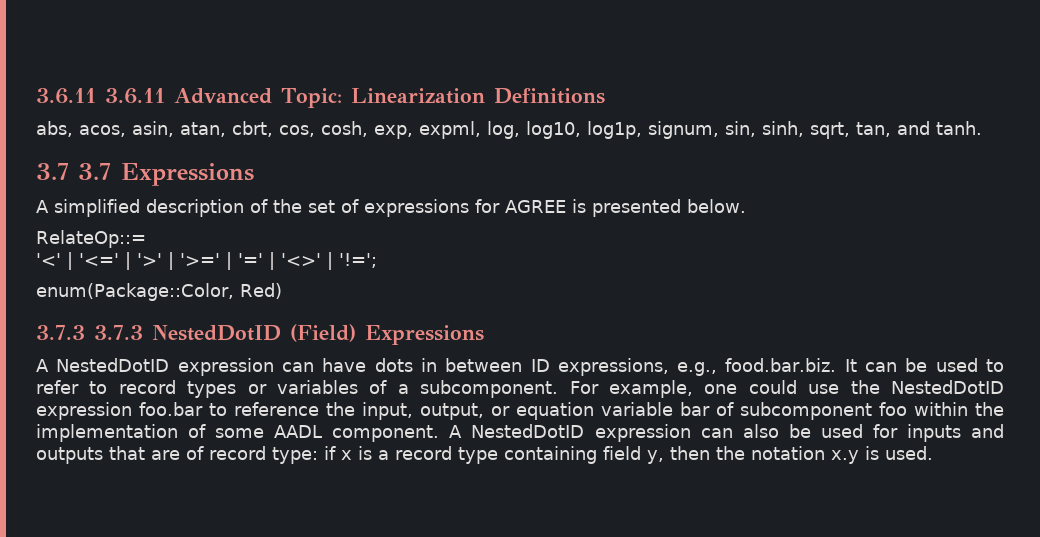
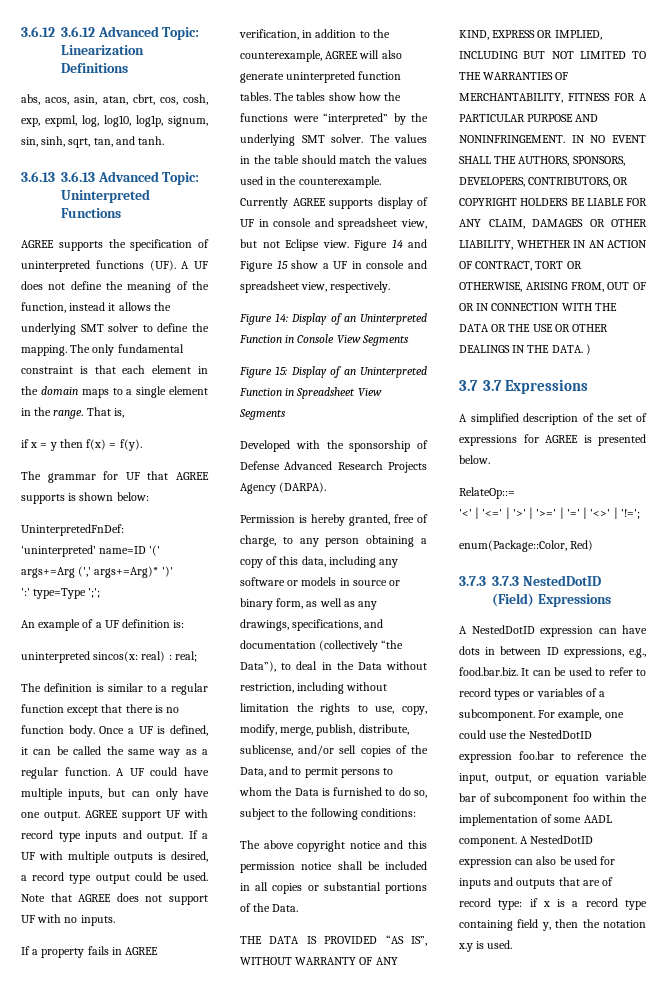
- 3.6.11 3.6.11 Advanced Topic: Linearization Definitions
+ 3.6.12 3.6.12 Advanced Topic: Linearization Definitions
+ 3.6.13 3.6.13 Advanced Topic: Uninterpreted Functions
+ AGREE supports the specification of uninterpreted functions (UF). A UF does not define the meaning of the function, instead it allows the underlying SMT solver to define the mapping. The only fundamental constraint is that each element in the domain maps to a single element in the range. That is,
+ if x = y then f(x) = f(y).
+ The grammar for UF that AGREE supports is shown below:
+ UninterpretedFnDef:
+ 'uninterpreted' name=ID '(' args+=Arg (',' args+=Arg)* ')'
+ ':' type=Type ';';
+ An example of a UF definition is:
+ uninterpreted sincos(x: real) : real;
+ The definition is similar to a regular function except that there is no function body. Once a UF is defined, it can be called the same way as a regular function. A UF could have multiple inputs, but can only have one output. AGREE support UF with record type inputs and output. If a UF with multiple outputs is desired, a record type output could be used. Note that AGREE does not support UF with no inputs.
+ If a property fails in AGREE verification, in addition to the counterexample, AGREE will also generate uninterpreted function tables. The tables show how the functions were “interpreted” by the underlying SMT solver. The values in the table should match the values used in the counterexample. Currently AGREE supports display of UF in console and spreadsheet view, but not Eclipse view. Figure 14 and Figure 15 show a UF in console and spreadsheet view, respectively.
+ Figure 14: Display of an Uninterpreted Function in Console View Segments
+ Figure 15: Display of an Uninterpreted Function in Spreadsheet View Segments
+ Developed with the sponsorship of Defense Advanced Research Projects Agency (DARPA).
+ Permission is hereby granted, free of charge, to any person obtaining a copy of this data, including any software or models in source or binary form, as well as any drawings, specifications, and documentation (collectively “the Data”), to deal in the Data without restriction, including without limitation the rights to use, copy, modify, merge, publish, distribute, sublicense, and/or sell copies of the Data, and to permit persons to whom the Data is furnished to do so, subject to the following conditions:
+ The above copyright notice and this permission notice shall be included in all copies or substantial portions of the Data.
+ THE DATA IS PROVIDED “AS IS”, WITHOUT WARRANTY OF ANY KIND, EXPRESS OR IMPLIED, INCLUDING BUT NOT LIMITED TO THE WARRANTIES OF MERCHANTABILITY, FITNESS FOR A PARTICULAR PURPOSE AND NONINFRINGEMENT. IN NO EVENT SHALL THE AUTHORS, SPONSORS, DEVELOPERS, CONTRIBUTORS, OR COPYRIGHT HOLDERS BE LIABLE FOR ANY CLAIM, DAMAGES OR OTHER LIABILITY, WHETHER IN AN ACTION OF CONTRACT, TORT OR OTHERWISE, ARISING FROM, OUT OF OR IN CONNECTION WITH THE DATA OR THE USE OR OTHER DEALINGS IN THE DATA. )

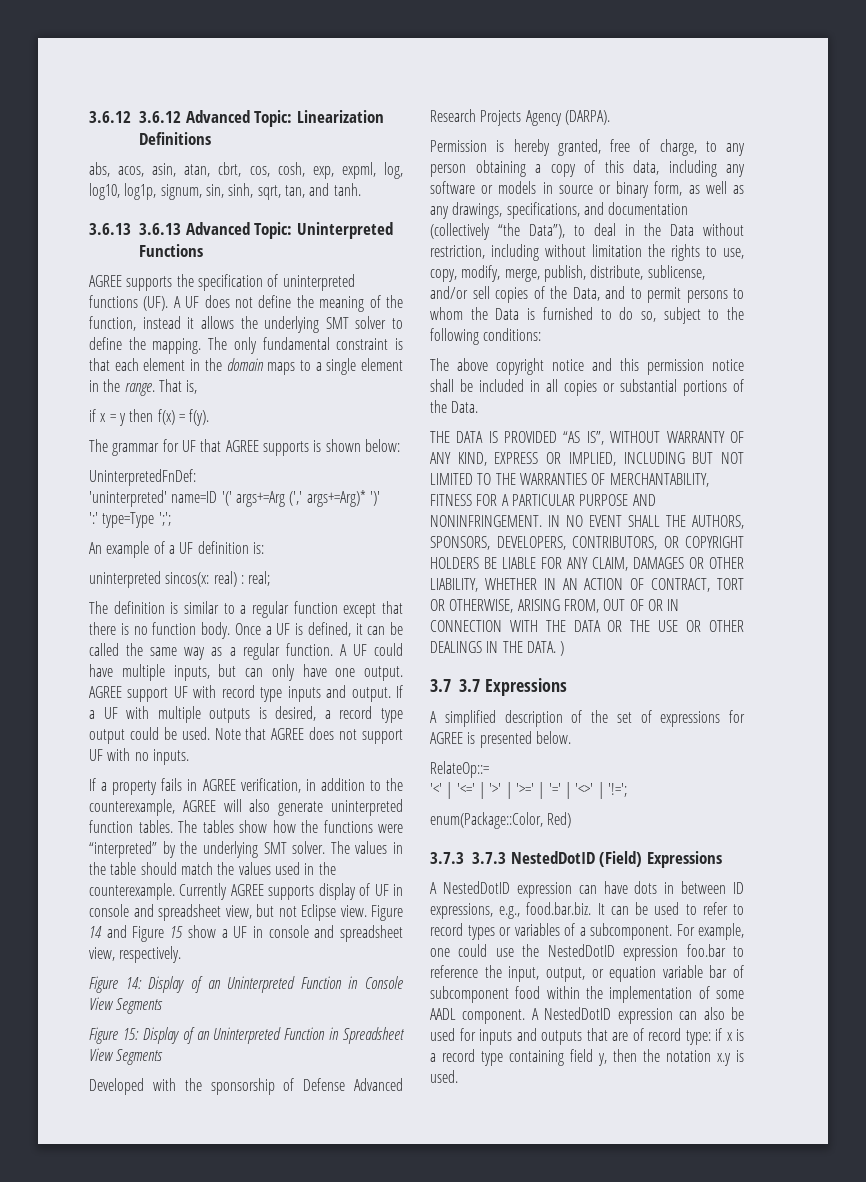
- For example, one could use the NestedDotID expression foo.bar to reference the input, output, or equation variable bar of subcomponent foo within the implementation of some AADL component.
+ For example, one could use the NestedDotID expression foo.bar to reference the input, output, or equation variable bar of subcomponent food within the implementation of some AADL component.

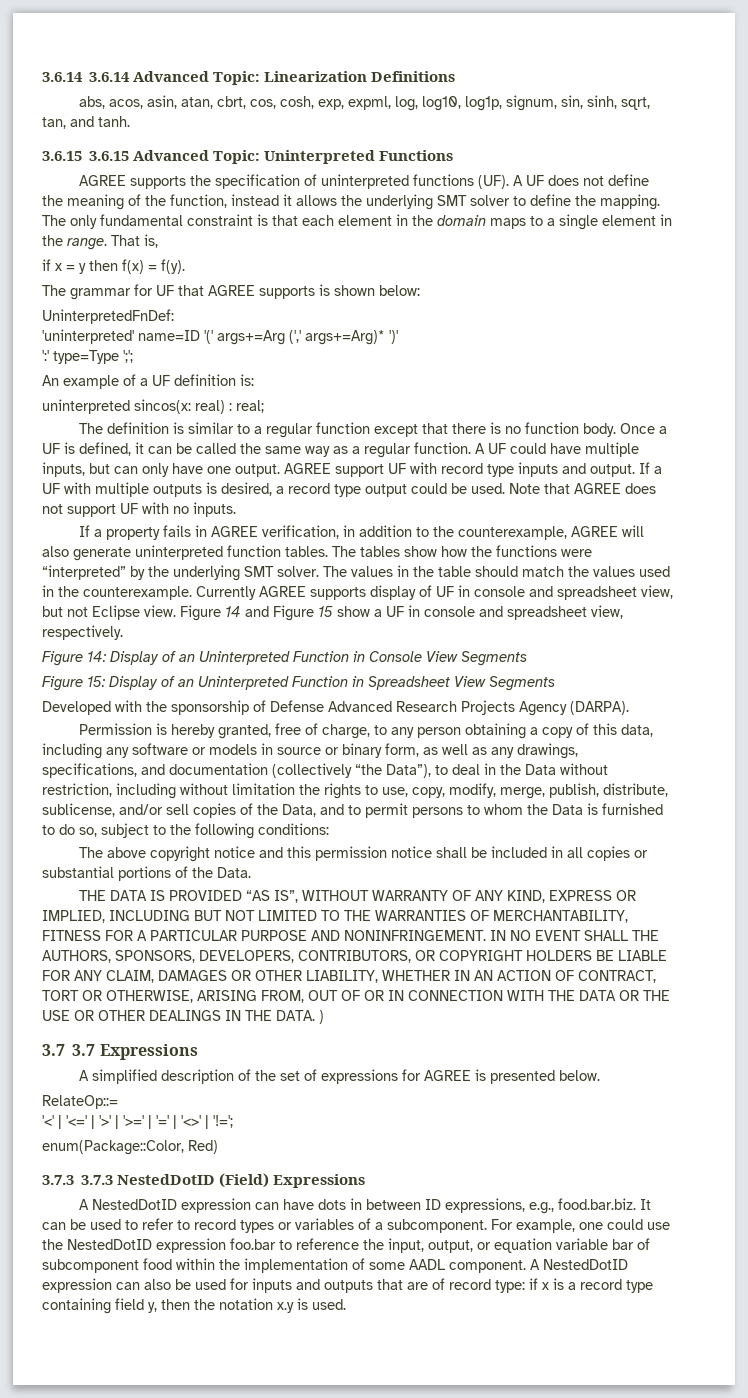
- 3.6.12 3.6.12 Advanced Topic: Linearization Definitions
+ 3.6.14 3.6.14 Advanced Topic: Linearization Definitions
- 3.6.13 3.6.13 Advanced Topic: Uninterpreted Functions
+ 3.6.15 3.6.15 Advanced Topic: Uninterpreted Functions

